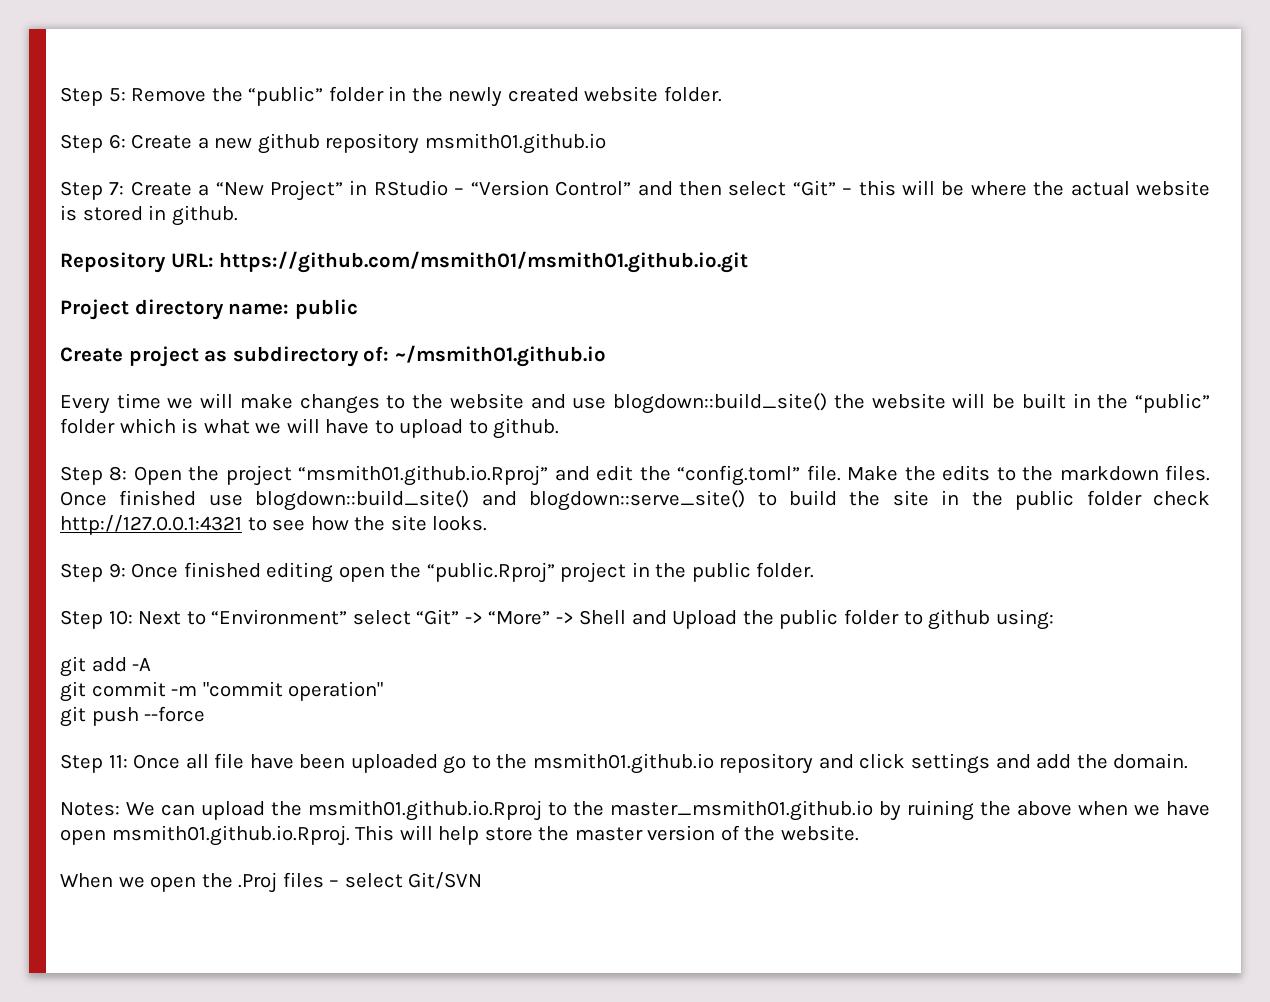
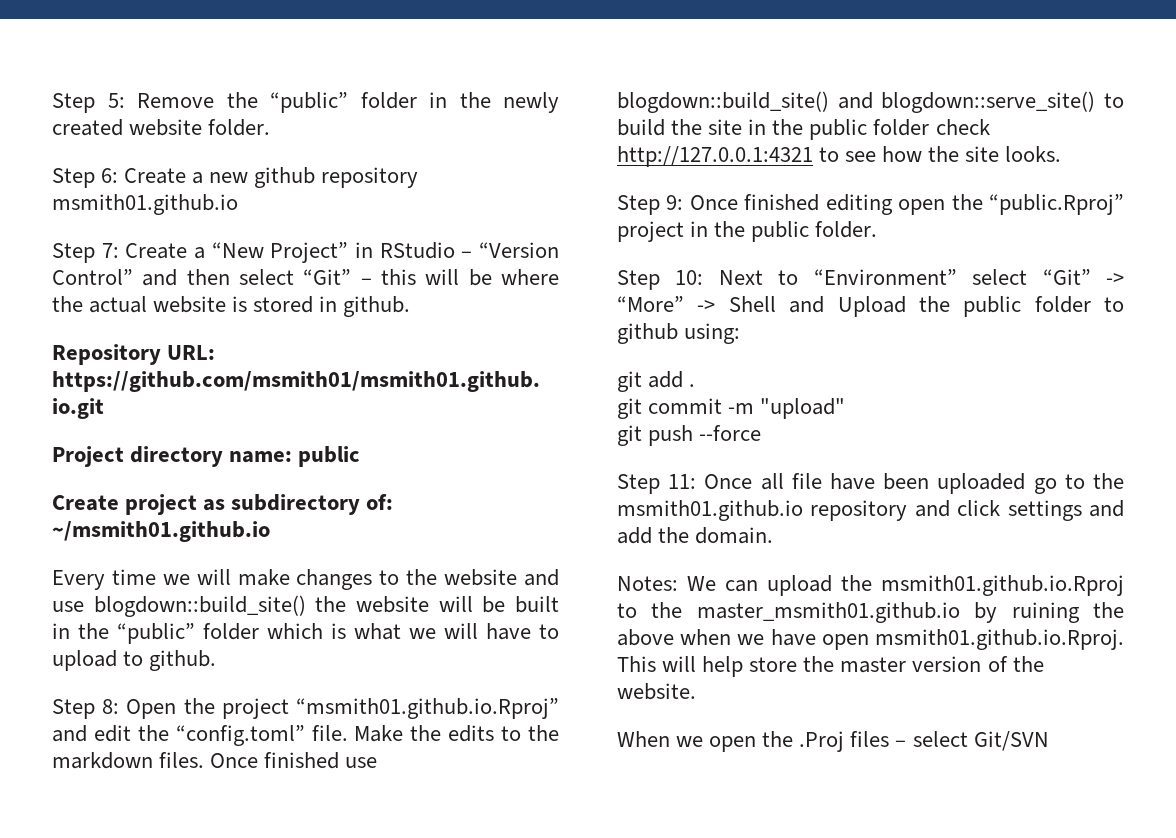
- git add -A
+ git add .
- git commit -m "commit operation"
+ git commit -m "upload"

